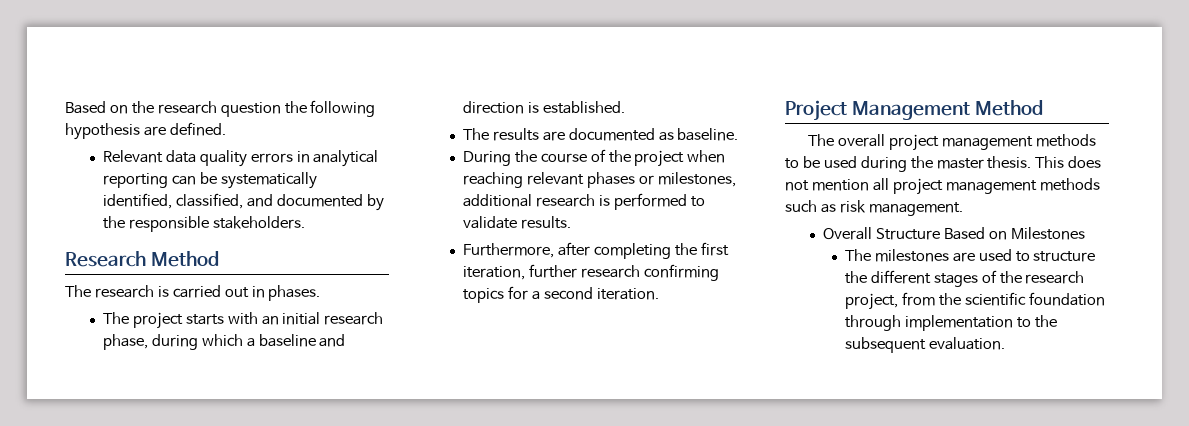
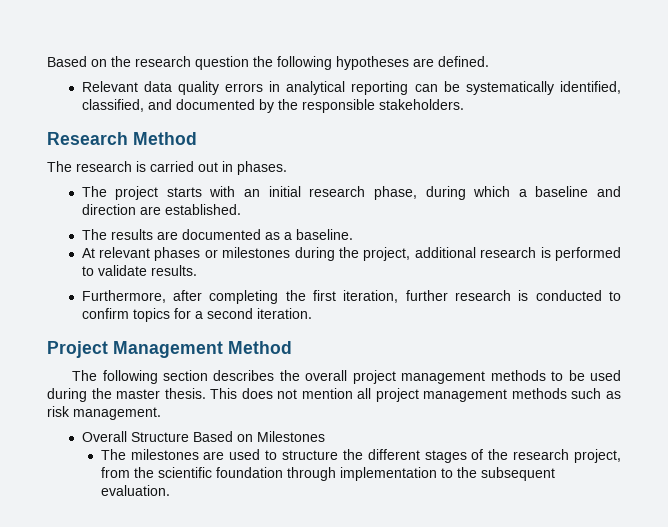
- Based on the research question the following hypothesis are defined.
+ Based on the research question the following hypotheses are defined.
- The project starts with an initial research phase, during which a baseline and direction is established.
+ The project starts with an initial research phase, during which a baseline and direction are established.
- The results are documented as baseline.
+ The results are documented as a baseline.
- During the course of the project when reaching relevant phases or milestones, additional research is performed to validate results.
+ At relevant phases or milestones during the project, additional research is performed to validate results.
- Furthermore, after completing the first iteration, further research confirming topics for a second iteration.
+ Furthermore, after completing the first iteration, further research is conducted to confirm topics for a second iteration.
- The overall project management methods to be used during the master thesis.
+ The following section describes the overall project management methods to be used during the master thesis.

